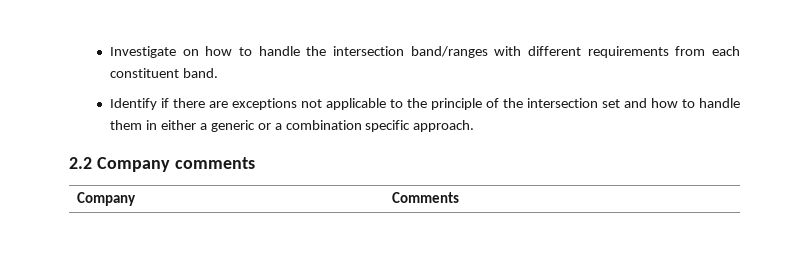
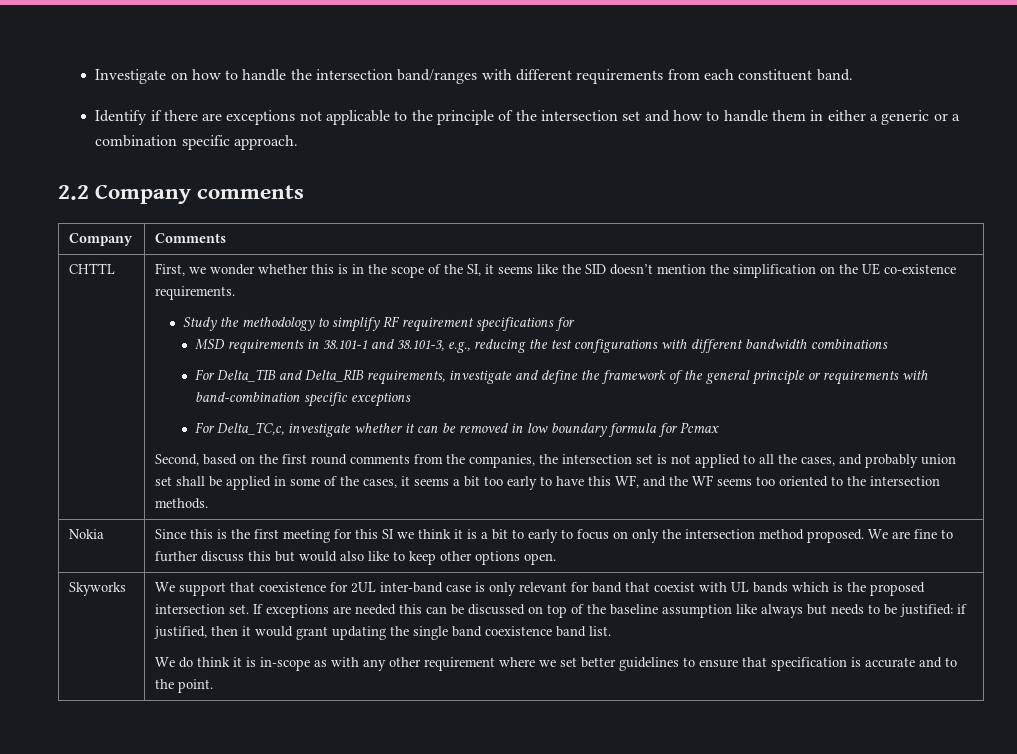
+ CHTTL | First, we wonder whether this is in the scope of the SI, it seems like the SID doesn’t mention the simplification on the UE co-existence requirements.
+ Study the methodology to simplify RF requirement specifications for
+ MSD requirements in 38.101-1 and 38.101-3, e.g., reducing the test configurations with different bandwidth combinations
+ For Delta_TIB and Delta_RIB requirements, investigate and define the framework of the general principle or requirements with band-combination specific exceptions
+ For Delta_TC,c, investigate whether it can be removed in low boundary formula for Pcmax
+ Second, based on the first round comments from the companies, the intersection set is not applied to all the cases, and probably union set shall be applied in some of the cases, it seems a bit too early to have this WF, and the WF seems too oriented to the intersection methods.
+ Nokia | Since this is the first meeting for this SI we think it is a bit to early to focus on only the intersection method proposed. We are fine to further discuss this but would also like to keep other options open.
+ Skyworks | We support that coexistence for 2UL inter-band case is only relevant for band that coexist with UL bands which is the proposed intersection set. If exceptions are needed this can be discussed on top of the baseline assumption like always but needs to be justified: if justified, then it would grant updating the single band coexistence band list.
+ We do think it is in-scope as with any other requirement where we set better guidelines to ensure that specification is accurate and to the point.

